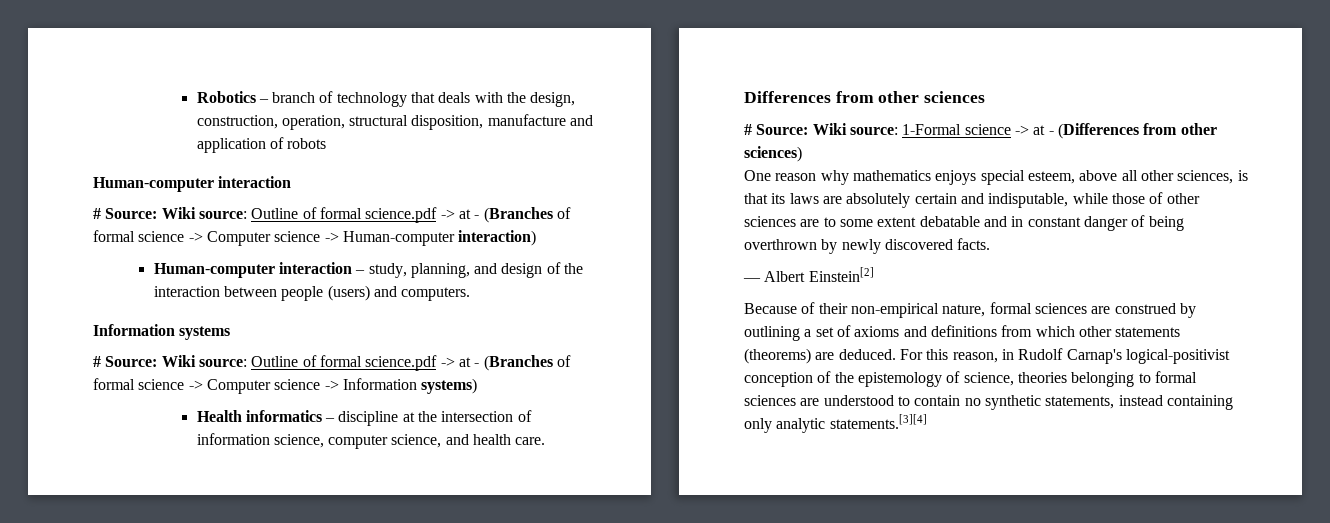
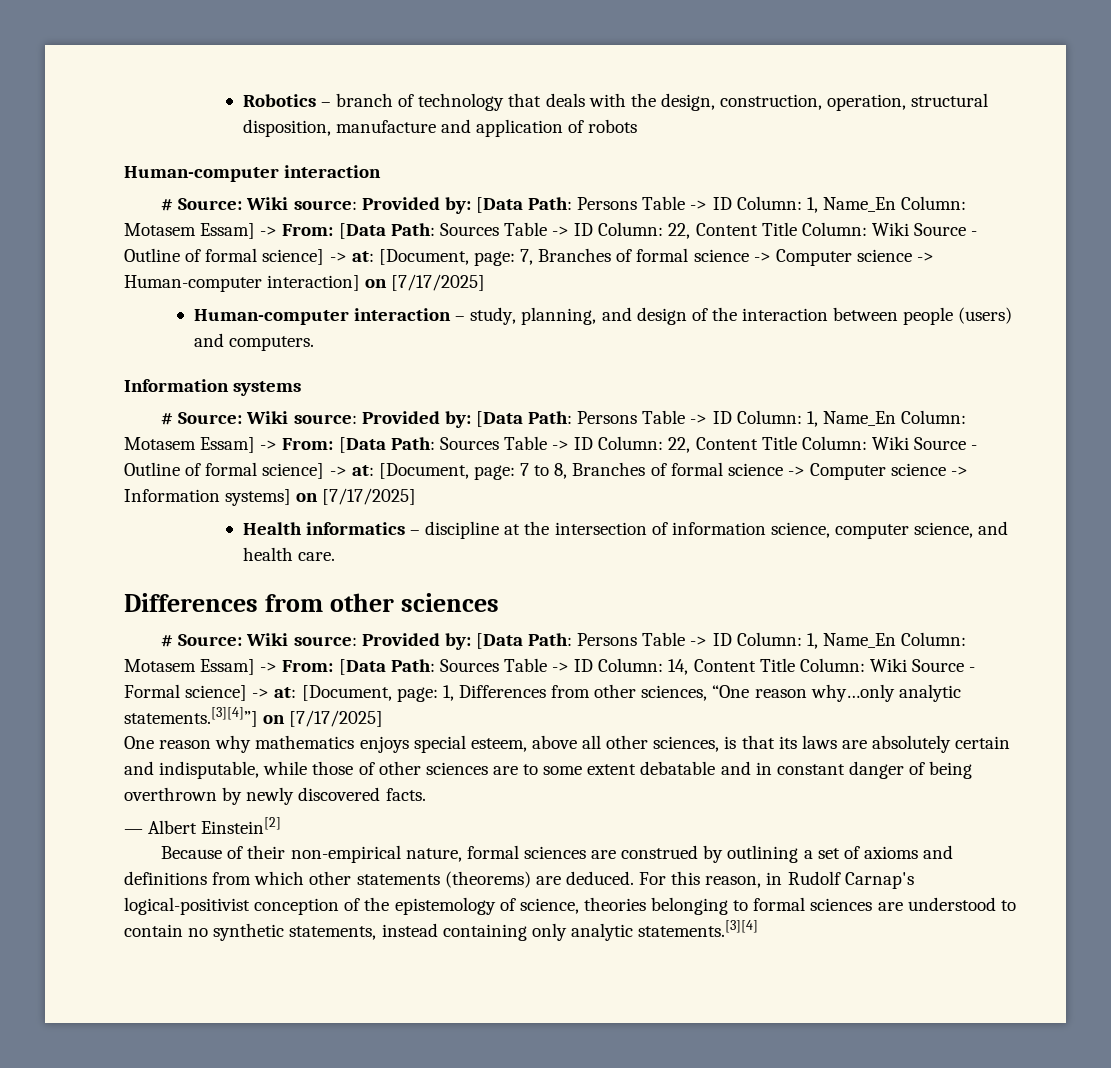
- # Source: Wiki source: Outline of formal science.pdf -> at - (Branches of formal science -> Computer science -> Human-computer interaction)
+ # Source: Wiki source: Provided by: [Data Path: Persons Table -> ID Column: 1, Name_En Column: Motasem Essam] -> From: [Data Path: Sources Table -> ID Column: 22, Content Title Column: Wiki Source - Outline of formal science] -> at: [Document, page: 7, Branches of formal science -> Computer science -> Human-computer interaction] on [7/17/2025]
- # Source: Wiki source: Outline of formal science.pdf -> at - (Branches of formal science -> Computer science -> Information systems)
+ # Source: Wiki source: Provided by: [Data Path: Persons Table -> ID Column: 1, Name_En Column: Motasem Essam] -> From: [Data Path: Sources Table -> ID Column: 22, Content Title Column: Wiki Source - Outline of formal science] -> at: [Document, page: 7 to 8, Branches of formal science -> Computer science -> Information systems] on [7/17/2025]
- # Source: Wiki source: 1-Formal science -> at - (Differences from other sciences)
+ # Source: Wiki source: Provided by: [Data Path: Persons Table -> ID Column: 1, Name_En Column: Motasem Essam] -> From: [Data Path: Sources Table -> ID Column: 14, Content Title Column: Wiki Source - Formal science] -> at: [Document, page: 1, Differences from other sciences, “One reason why…only analytic statements.[3][4]”] on [7/17/2025]

